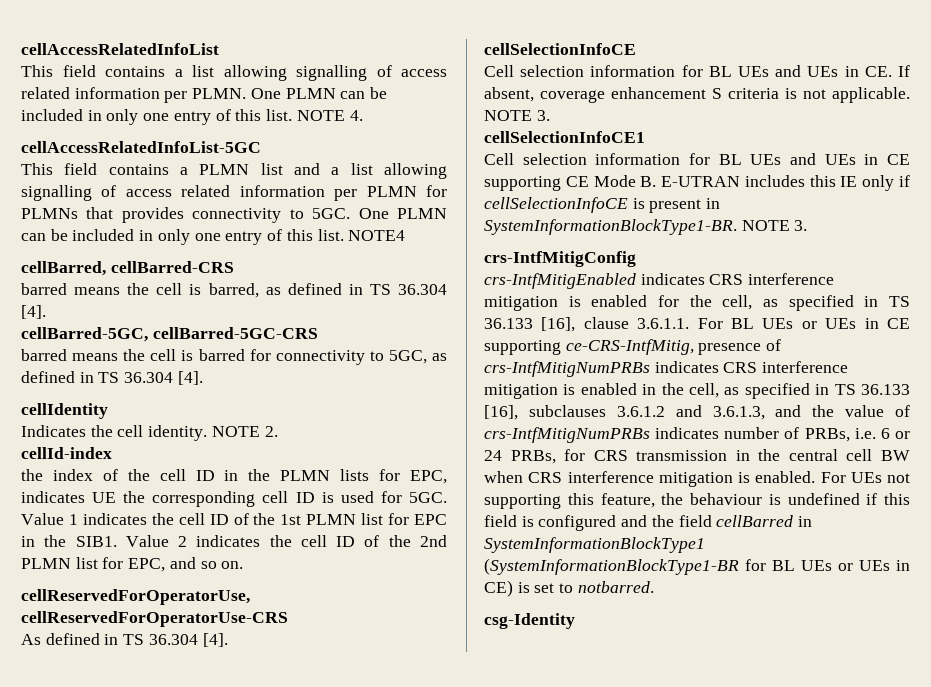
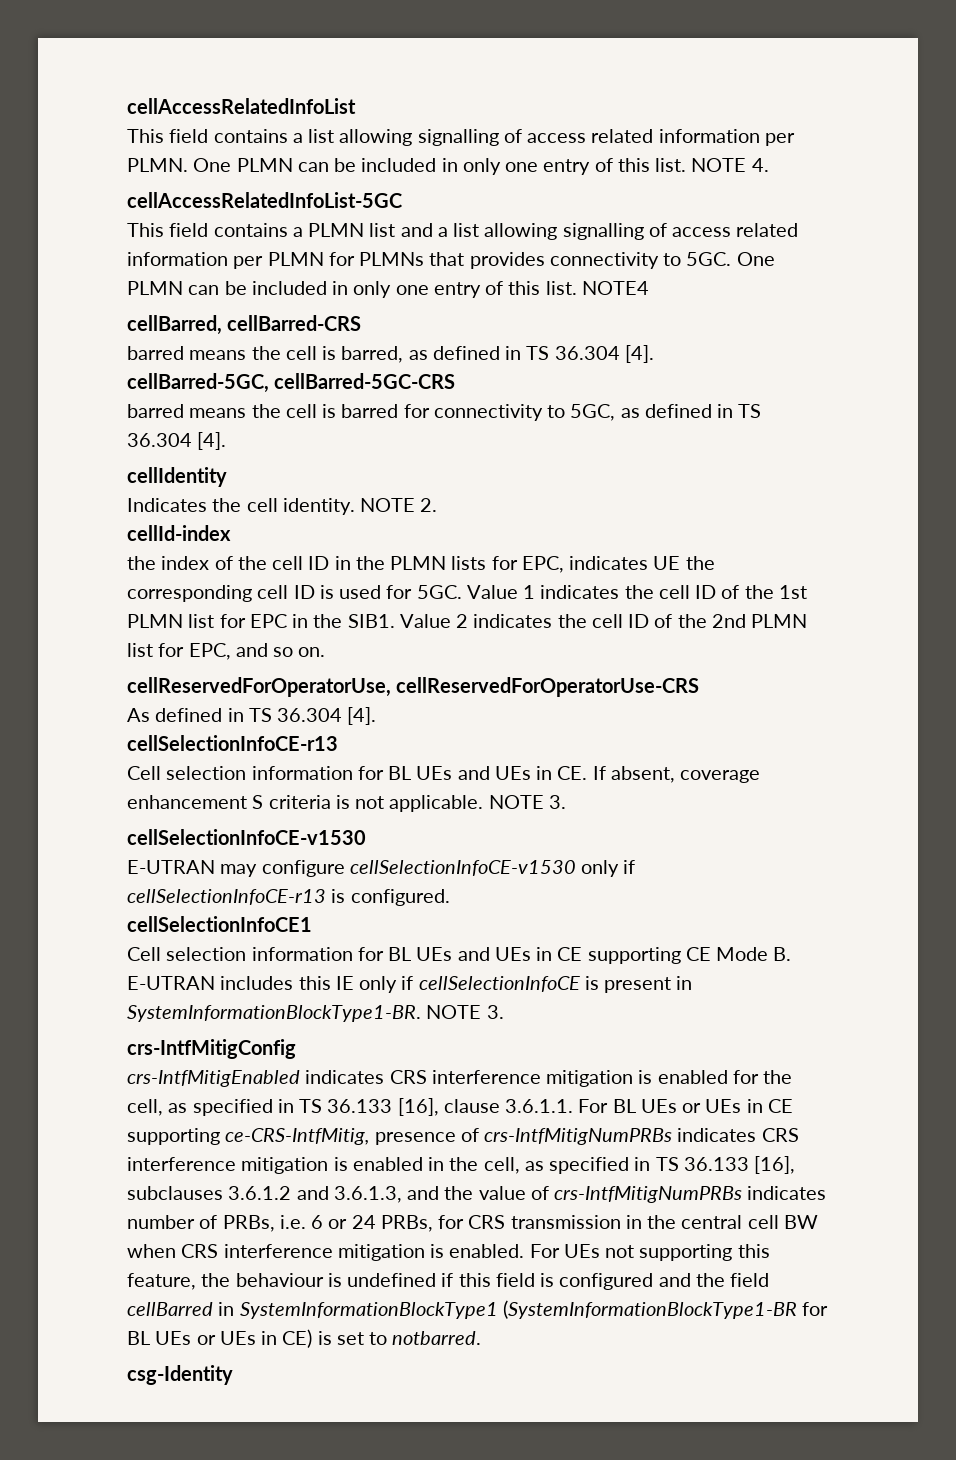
  As defined in TS 36.304 [4].
- cellSelectionInfoCE
+ cellSelectionInfoCE-r13
  Cell selection information for BL UEs and UEs in CE. If absent, coverage enhancement S criteria is not applicable. NOTE 3.
+ cellSelectionInfoCE-v1530
+ E-UTRAN may configure cellSelectionInfoCE-v1530 only if cellSelectionInfoCE-r13 is configured.

